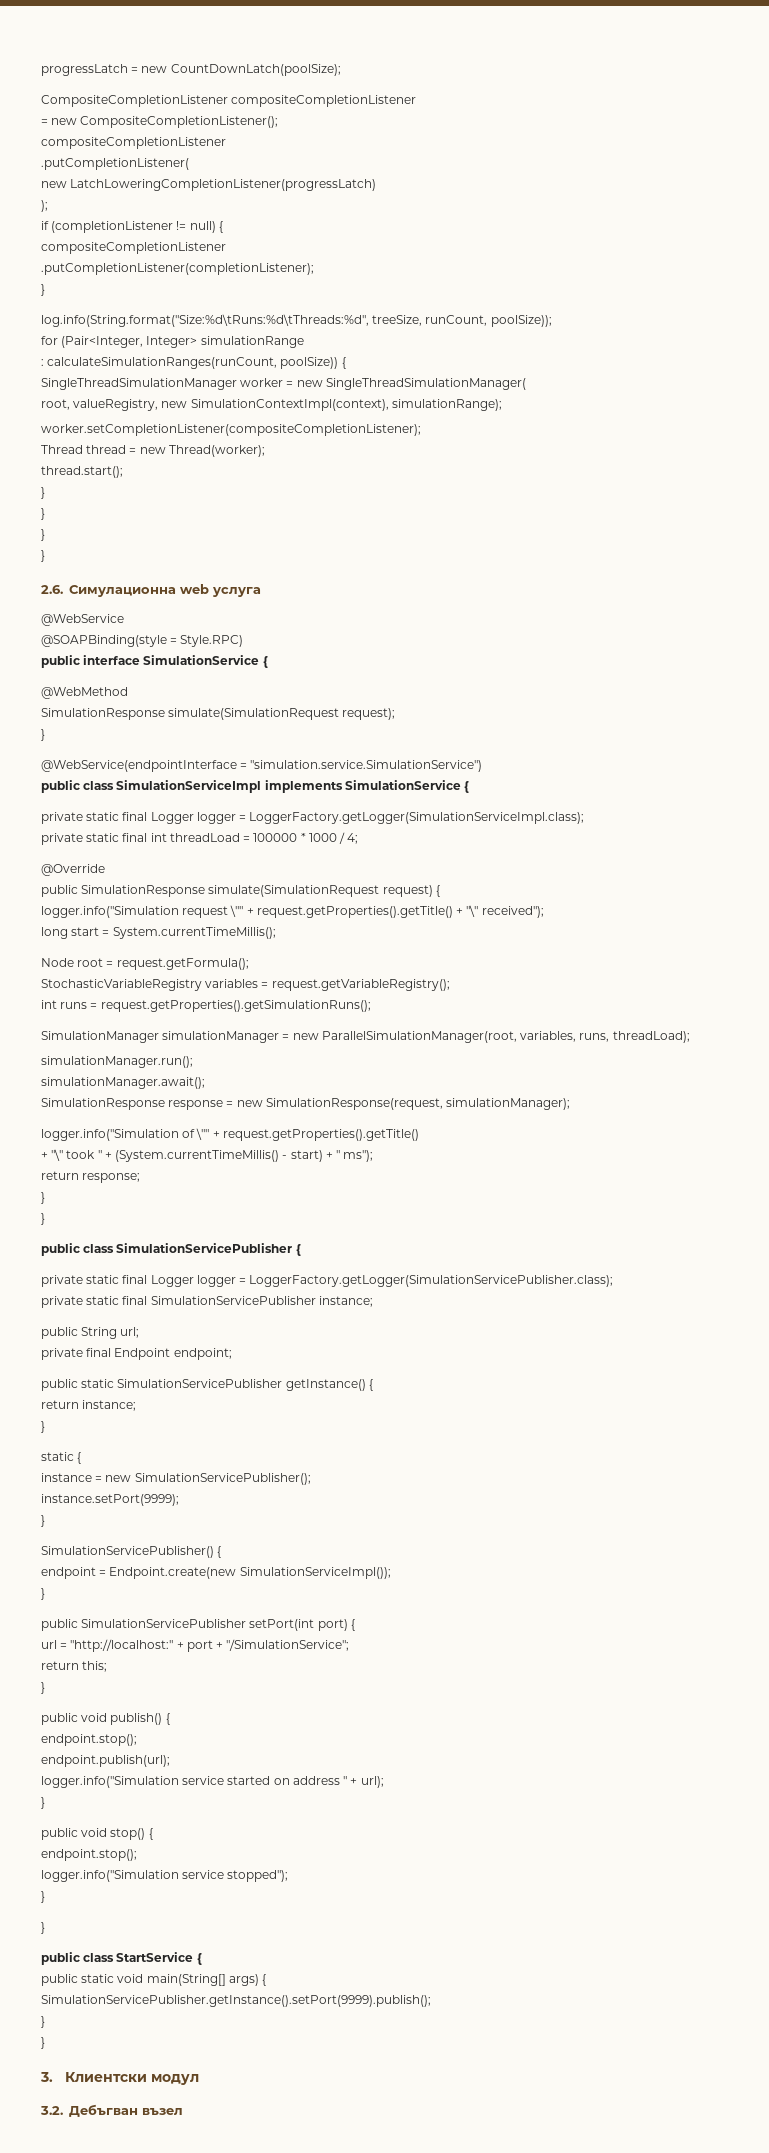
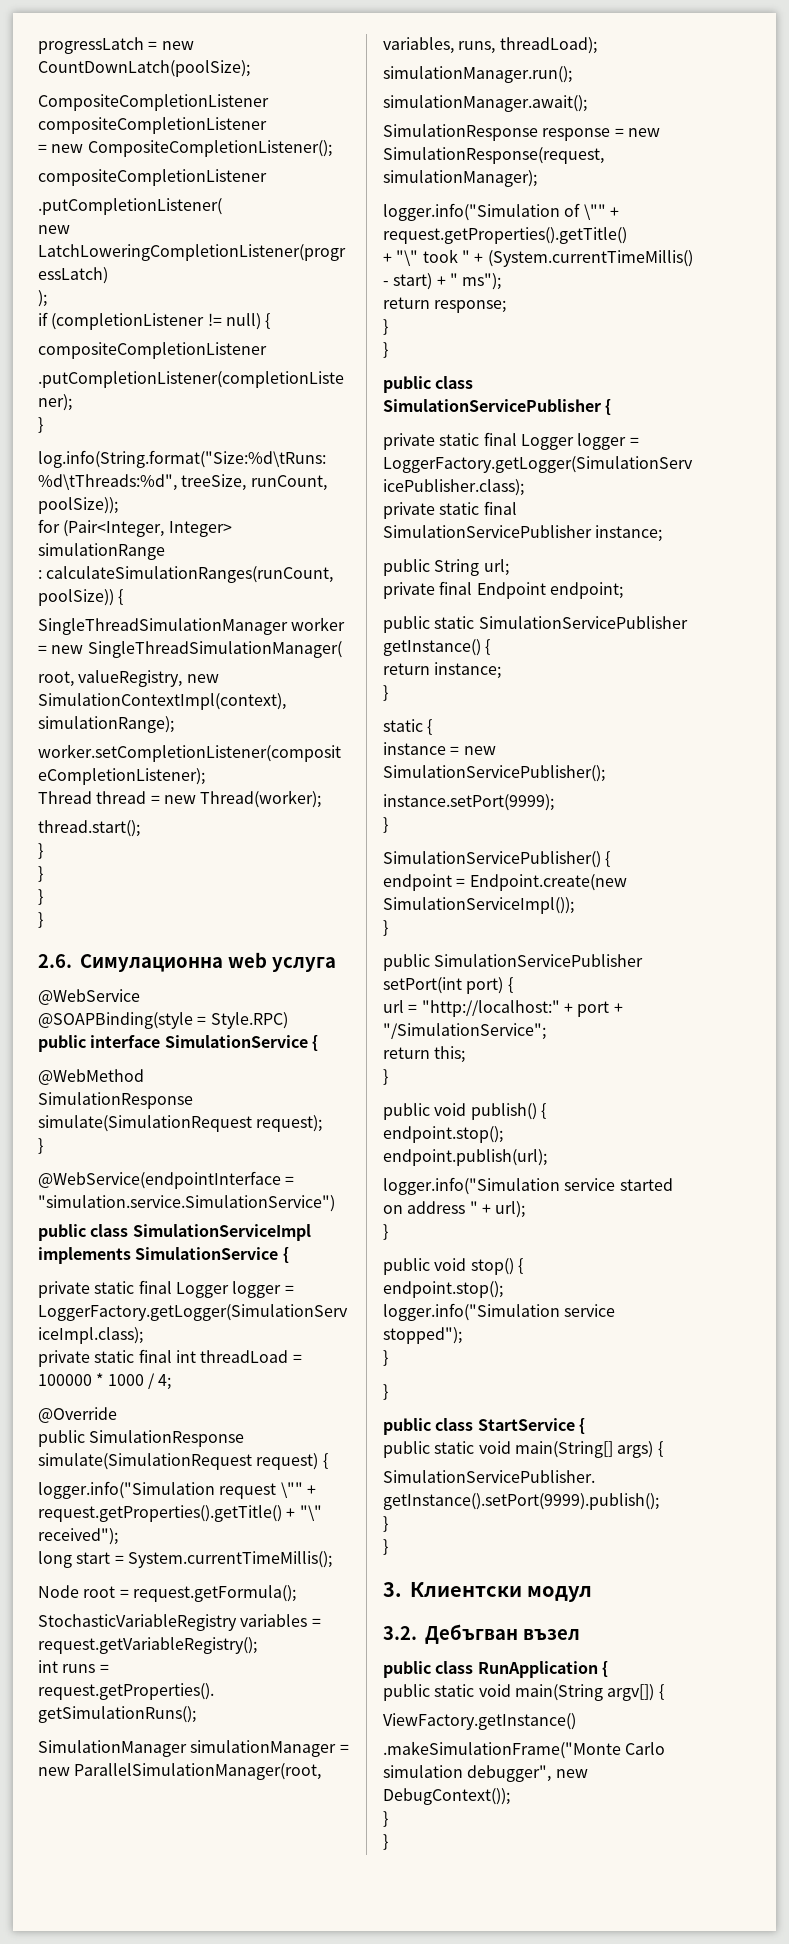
+ public class RunApplication {
+ public static void main(String argv[]) {
+ ViewFactory.getInstance()
+ .makeSimulationFrame("Monte Carlo simulation debugger", new DebugContext());
+ }
+ }

